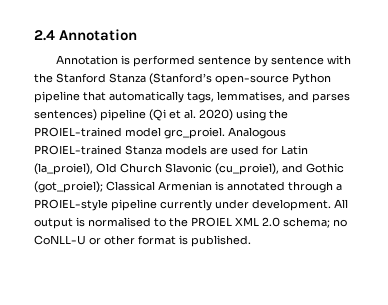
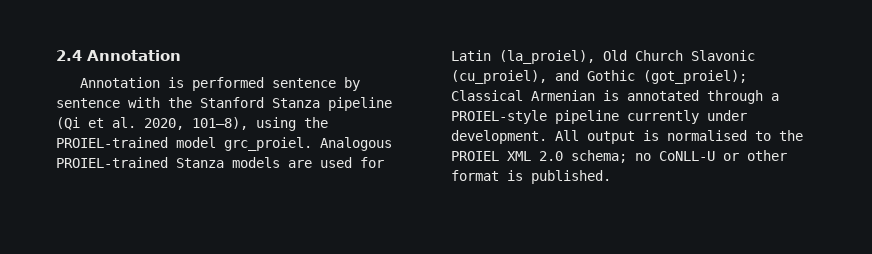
- Annotation is performed sentence by sentence with the Stanford Stanza (Stanford’s open-source Python pipeline that automatically tags, lemmatises, and parses sentences) pipeline (Qi et al. 2020) using the PROIEL-trained model grc_proiel.
+ Annotation is performed sentence by sentence with the Stanford Stanza pipeline (Qi et al. 2020, 101–8), using the PROIEL-trained model grc_proiel.

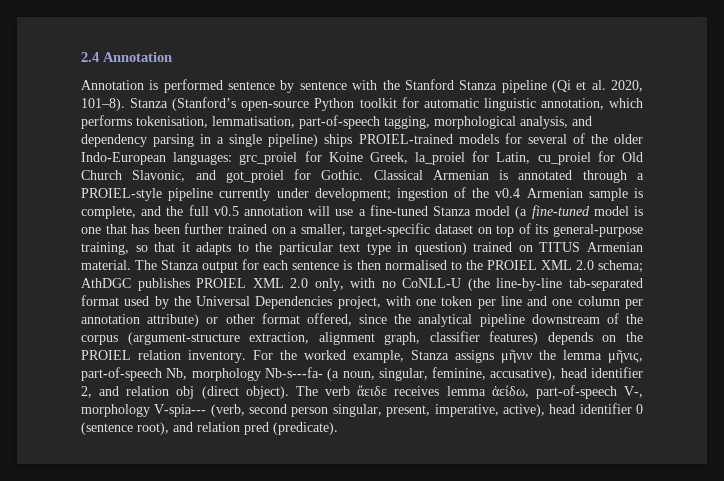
- Annotation is performed sentence by sentence with the Stanford Stanza pipeline (Qi et al. 2020, 101–8), using the PROIEL-trained model grc_proiel. Analogous PROIEL-trained Stanza models are used for Latin (la_proiel), Old Church Slavonic (cu_proiel), and Gothic (got_proiel); Classical Armenian is annotated through a PROIEL-style pipeline currently under development. All output is normalised to the PROIEL XML 2.0 schema; no CoNLL-U or other format is published.
+ Annotation is performed sentence by sentence with the Stanford Stanza pipeline (Qi et al. 2020, 101–8). Stanza (Stanford’s open-source Python toolkit for automatic linguistic annotation, which performs tokenisation, lemmatisation, part-of-speech tagging, morphological analysis, and dependency parsing in a single pipeline) ships PROIEL-trained models for several of the older Indo-European languages: grc_proiel for Koine Greek, la_proiel for Latin, cu_proiel for Old Church Slavonic, and got_proiel for Gothic. Classical Armenian is annotated through a PROIEL-style pipeline currently under development; ingestion of the v0.4 Armenian sample is complete, and the full v0.5 annotation will use a fine-tuned Stanza model (a fine-tuned model is one that has been further trained on a smaller, target-specific dataset on top of its general-purpose training, so that it adapts to the particular text type in question) trained on TITUS Armenian material. The Stanza output for each sentence is then normalised to the PROIEL XML 2.0 schema; AthDGC publishes PROIEL XML 2.0 only, with no CoNLL-U (the line-by-line tab-separated format used by the Universal Dependencies project, with one token per line and one column per annotation attribute) or other format offered, since the analytical pipeline downstream of the corpus (argument-structure extraction, alignment graph, classifier features) depends on the PROIEL relation inventory. For the worked example, Stanza assigns μῆνιν the lemma μῆνις, part-of-speech Nb, morphology Nb-s---fa- (a noun, singular, feminine, accusative), head identifier 2, and relation obj (direct object). The verb ἄειδε receives lemma ἀείδω, part-of-speech V-, morphology V-spia--- (verb, second person singular, present, imperative, active), head identifier 0 (sentence root), and relation pred (predicate).

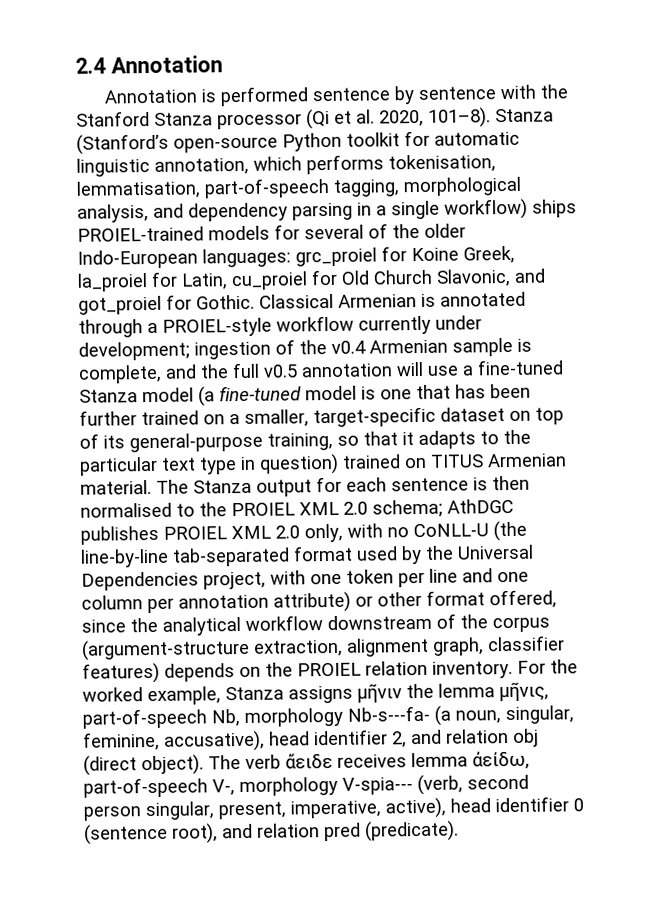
- Annotation is performed sentence by sentence with the Stanford Stanza pipeline (Qi et al. 2020, 101–8).
+ Annotation is performed sentence by sentence with the Stanford Stanza processor (Qi et al. 2020, 101–8).
- Stanza (Stanford’s open-source Python toolkit for automatic linguistic annotation, which performs tokenisation, lemmatisation, part-of-speech tagging, morphological analysis, and dependency parsing in a single pipeline) ships PROIEL-trained models for several of the older Indo-European languages: grc_proiel for Koine Greek, la_proiel for Latin, cu_proiel for Old Church Slavonic, and got_proiel for Gothic.
+ Stanza (Stanford’s open-source Python toolkit for automatic linguistic annotation, which performs tokenisation, lemmatisation, part-of-speech tagging, morphological analysis, and dependency parsing in a single workflow) ships PROIEL-trained models for several of the older Indo-European languages: grc_proiel for Koine Greek, la_proiel for Latin, cu_proiel for Old Church Slavonic, and got_proiel for Gothic.
- Classical Armenian is annotated through a PROIEL-style pipeline currently under development;
+ Classical Armenian is annotated through a PROIEL-style workflow currently under development;
- AthDGC publishes PROIEL XML 2.0 only, with no CoNLL-U (the line-by-line tab-separated format used by the Universal Dependencies project, with one token per line and one column per annotation attribute) or other format offered, since the analytical pipeline downstream of the corpus (argument-structure extraction, alignment graph, classifier features) depends on the PROIEL relation inventory.
+ AthDGC publishes PROIEL XML 2.0 only, with no CoNLL-U (the line-by-line tab-separated format used by the Universal Dependencies project, with one token per line and one column per annotation attribute) or other format offered, since the analytical workflow downstream of the corpus (argument-structure extraction, alignment graph, classifier features) depends on the PROIEL relation inventory.

